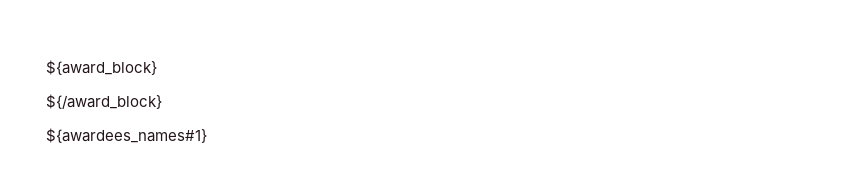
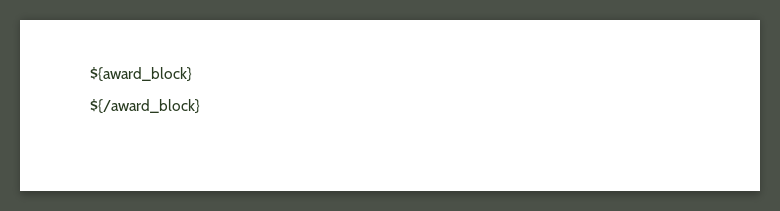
- ${awardees_names#1}

